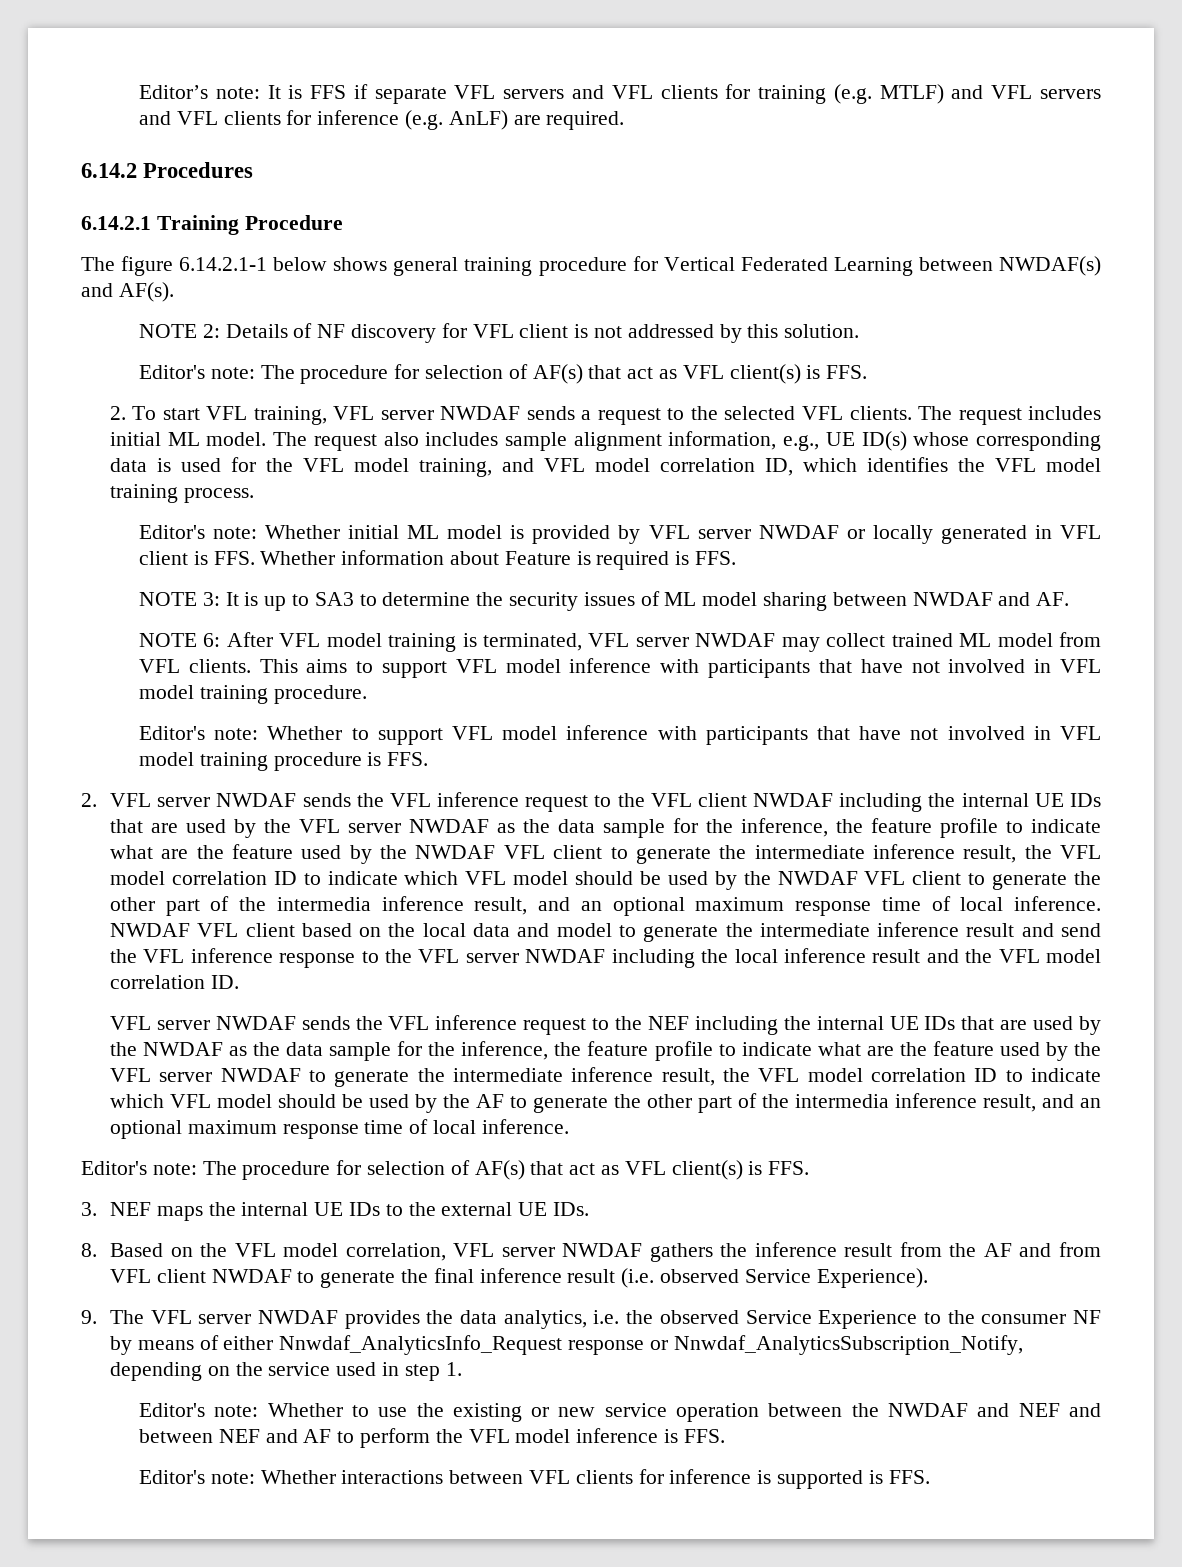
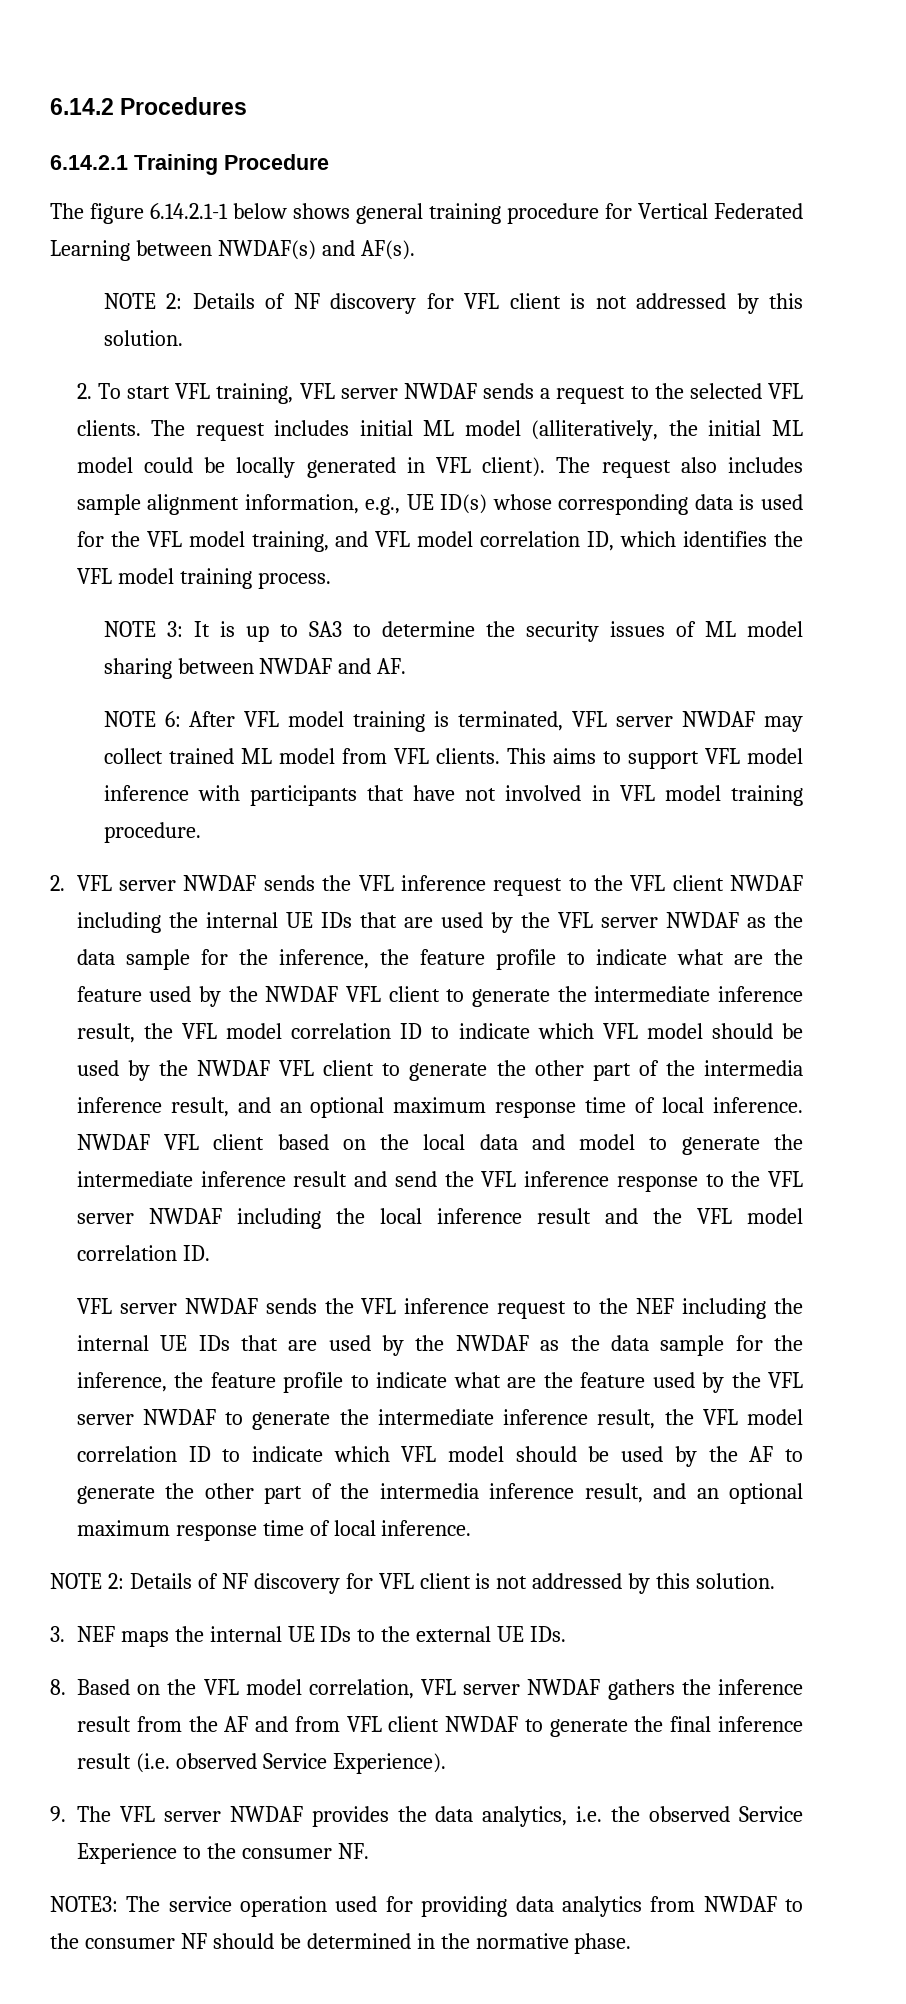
- Editor’s note: It is FFS if separate VFL servers and VFL clients for training (e.g. MTLF) and VFL servers and VFL clients for inference (e.g. AnLF) are required.
  The figure 6.14.2.1-1 below shows general training procedure for Vertical Federated Learning between NWDAF(s) and AF(s).
  NOTE 2: Details of NF discovery for VFL client is not addressed by this solution.
- Editor's note: The procedure for selection of AF(s) that act as VFL client(s) is FFS.
- The request includes initial ML model.
+ The request includes initial ML model (alliteratively, the initial ML model could be locally generated in VFL client).
- Editor's note: Whether initial ML model is provided by VFL server NWDAF or locally generated in VFL client is FFS. Whether information about Feature is required is FFS.
- Editor's note: Whether to support VFL model inference with participants that have not involved in VFL model training procedure is FFS.
  VFL server NWDAF sends the VFL inference request to the NEF including the internal UE IDs that are used by the NWDAF as the data sample for the inference, the feature profile to indicate what are the feature used by the VFL server NWDAF to generate the intermediate inference result, the VFL model correlation ID to indicate which VFL model should be used by the AF to generate the other part of the intermedia inference result, and an optional maximum response time of local inference.
- Editor's note: The procedure for selection of AF(s) that act as VFL client(s) is FFS.
+ NOTE 2: Details of NF discovery for VFL client is not addressed by this solution.
- 9. The VFL server NWDAF provides the data analytics, i.e. the observed Service Experience to the consumer NF by means of either Nnwdaf_AnalyticsInfo_Request response or Nnwdaf_AnalyticsSubscription_Notify, depending on the service used in step 1.
- Editor's note: Whether to use the existing or new service operation between the NWDAF and NEF and between NEF and AF to perform the VFL model inference is FFS.
- Editor's note: Whether interactions between VFL clients for inference is supported is FFS.
+ 9. The VFL server NWDAF provides the data analytics, i.e. the observed Service Experience to the consumer NF.
+ NOTE3: The service operation used for providing data analytics from NWDAF to the consumer NF should be determined in the normative phase.

